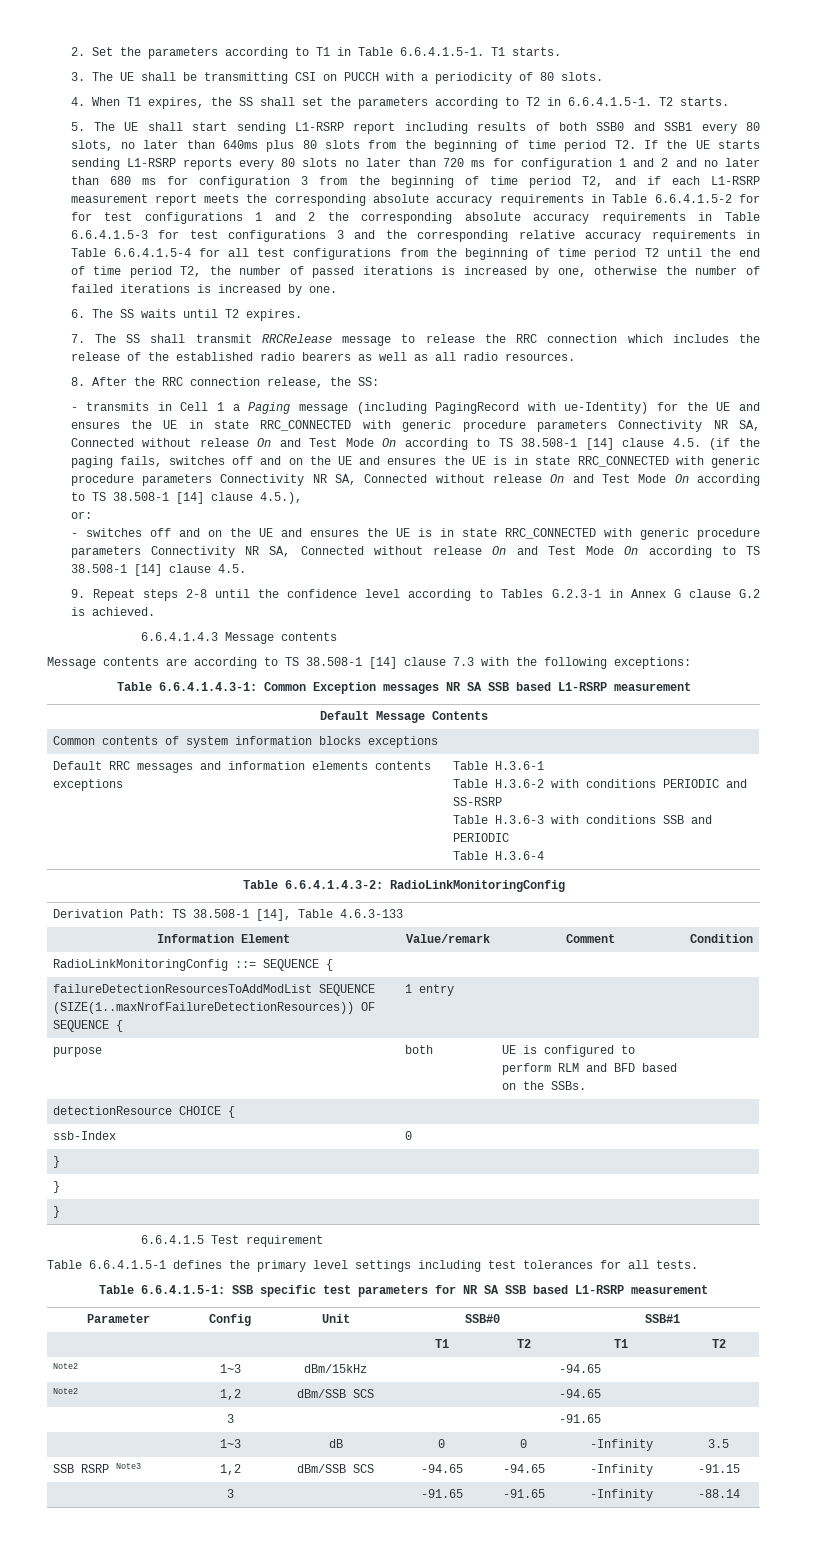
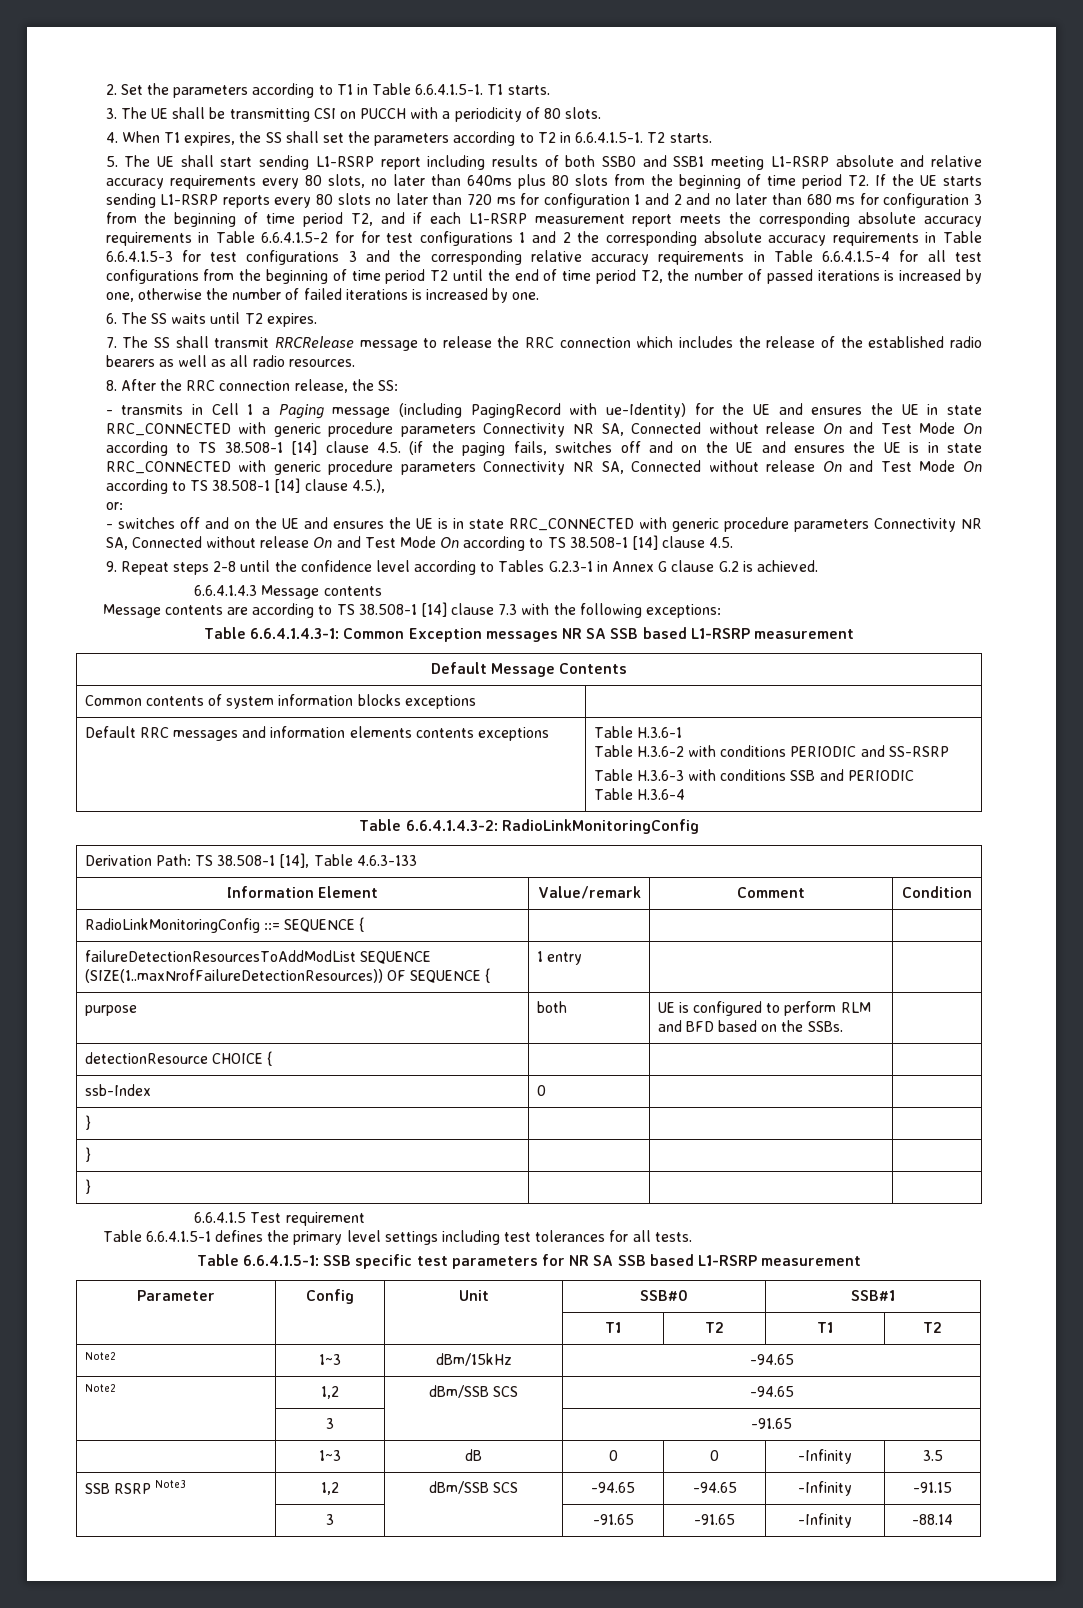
- 5. The UE shall start sending L1-RSRP report including results of both SSB0 and SSB1 every 80 slots, no later than 640ms plus 80 slots from the beginning of time period T2. If the UE starts sending L1-RSRP reports every 80 slots no later than 720 ms for configuration 1 and 2 and no later than 680 ms for configuration 3 from the beginning of time period T2, and if each L1-RSRP measurement report meets the corresponding absolute accuracy requirements in Table 6.6.4.1.5-2 for for test configurations 1 and 2 the corresponding absolute accuracy requirements in Table 6.6.4.1.5-3 for test configurations 3 and the corresponding relative accuracy requirements in Table 6.6.4.1.5-4 for all test configurations from the beginning of time period T2 until the end of time period T2, the number of passed iterations is increased by one, otherwise the number of failed iterations is increased by one.
+ 5. The UE shall start sending L1-RSRP report including results of both SSB0 and SSB1 meeting L1-RSRP absolute and relative accuracy requirements every 80 slots, no later than 640ms plus 80 slots from the beginning of time period T2. If the UE starts sending L1-RSRP reports every 80 slots no later than 720 ms for configuration 1 and 2 and no later than 680 ms for configuration 3 from the beginning of time period T2, and if each L1-RSRP measurement report meets the corresponding absolute accuracy requirements in Table 6.6.4.1.5-2 for for test configurations 1 and 2 the corresponding absolute accuracy requirements in Table 6.6.4.1.5-3 for test configurations 3 and the corresponding relative accuracy requirements in Table 6.6.4.1.5-4 for all test configurations from the beginning of time period T2 until the end of time period T2, the number of passed iterations is increased by one, otherwise the number of failed iterations is increased by one.

